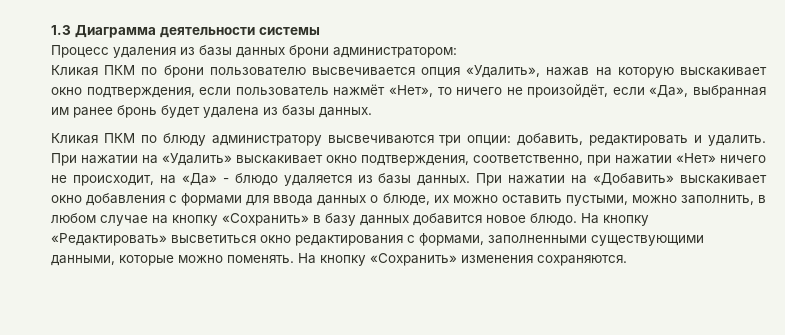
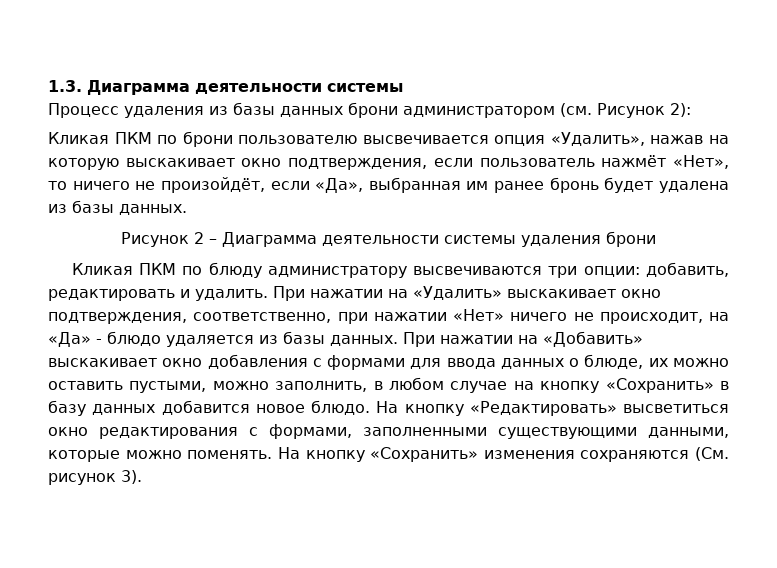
- 1.3 Диаграмма деятельности системы
+ 1.3. Диаграмма деятельности системы
- Процесс удаления из базы данных брони администратором:
+ Процесс удаления из базы данных брони администратором (см. Рисунок 2):
+ Рисунок 2 – Диаграмма деятельности системы удаления брони
- На кнопку «Сохранить» изменения сохраняются.
+ На кнопку «Сохранить» изменения сохраняются (См. рисунок 3).

